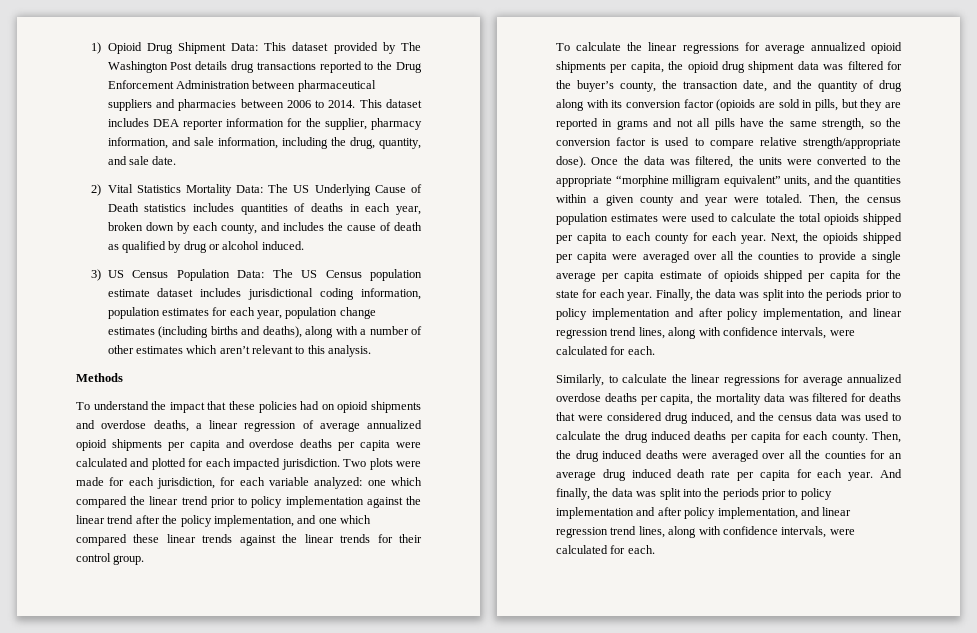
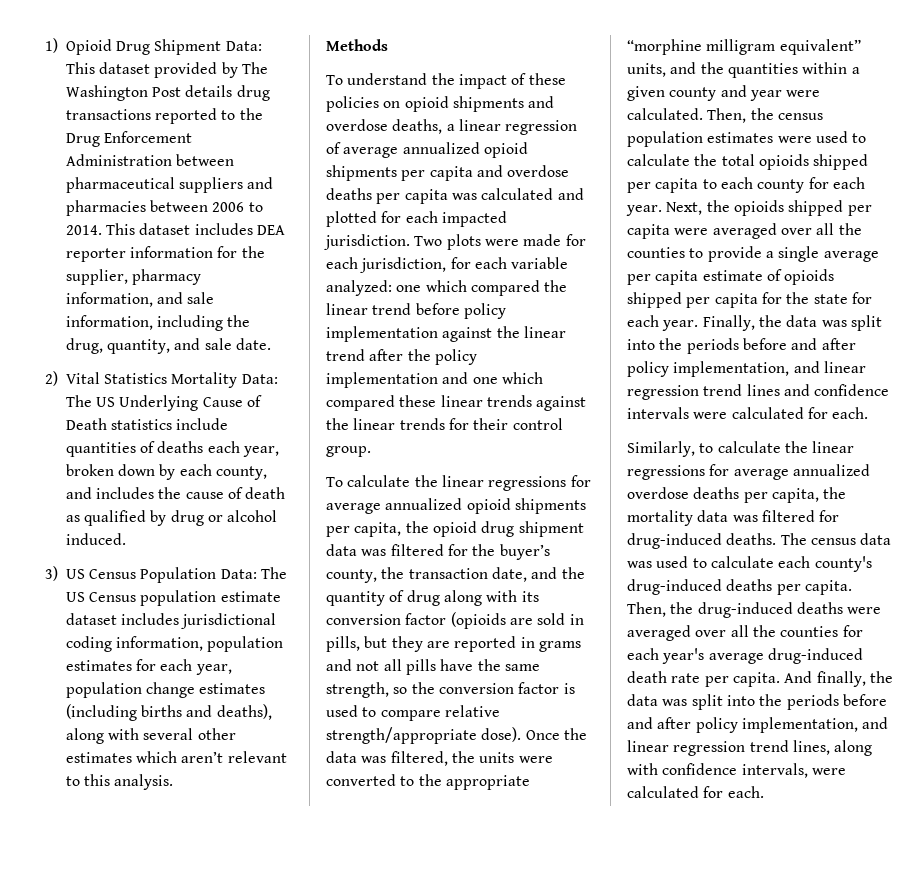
- 2) Vital Statistics Mortality Data: The US Underlying Cause of Death statistics includes quantities of deaths in each year, broken down by each county, and includes the cause of death as qualified by drug or alcohol induced.
+ 2) Vital Statistics Mortality Data: The US Underlying Cause of Death statistics include quantities of deaths each year, broken down by each county, and includes the cause of death as qualified by drug or alcohol induced.
- 3) US Census Population Data: The US Census population estimate dataset includes jurisdictional coding information, population estimates for each year, population change estimates (including births and deaths), along with a number of other estimates which aren’t relevant to this analysis.
+ 3) US Census Population Data: The US Census population estimate dataset includes jurisdictional coding information, population estimates for each year, population change estimates (including births and deaths), along with several other estimates which aren’t relevant to this analysis.
- To understand the impact that these policies had on opioid shipments and overdose deaths, a linear regression of average annualized opioid shipments per capita and overdose deaths per capita were calculated and plotted for each impacted jurisdiction.
+ To understand the impact of these policies on opioid shipments and overdose deaths, a linear regression of average annualized opioid shipments per capita and overdose deaths per capita was calculated and plotted for each impacted jurisdiction.
- Two plots were made for each jurisdiction, for each variable analyzed: one which compared the linear trend prior to policy implementation against the linear trend after the policy implementation, and one which compared these linear trends against the linear trends for their control group.
+ Two plots were made for each jurisdiction, for each variable analyzed: one which compared the linear trend before policy implementation against the linear trend after the policy implementation and one which compared these linear trends against the linear trends for their control group.
- Once the data was filtered, the units were converted to the appropriate “morphine milligram equivalent” units, and the quantities within a given county and year were totaled.
+ Once the data was filtered, the units were converted to the appropriate “morphine milligram equivalent” units, and the quantities within a given county and year were calculated.
- Finally, the data was split into the periods prior to policy implementation and after policy implementation, and linear regression trend lines, along with confidence intervals, were calculated for each.
+ Finally, the data was split into the periods before and after policy implementation, and linear regression trend lines and confidence intervals were calculated for each.
- Similarly, to calculate the linear regressions for average annualized overdose deaths per capita, the mortality data was filtered for deaths that were considered drug induced, and the census data was used to calculate the drug induced deaths per capita for each county. Then, the drug induced deaths were averaged over all the counties for an average drug induced death rate per capita for each year.
+ Similarly, to calculate the linear regressions for average annualized overdose deaths per capita, the mortality data was filtered for drug-induced deaths. The census data was used to calculate each county's drug-induced deaths per capita. Then, the drug-induced deaths were averaged over all the counties for each year's average drug-induced death rate per capita.
- And finally, the data was split into the periods prior to policy implementation and after policy implementation, and linear regression trend lines, along with confidence intervals, were calculated for each.
+ And finally, the data was split into the periods before and after policy implementation, and linear regression trend lines, along with confidence intervals, were calculated for each.

